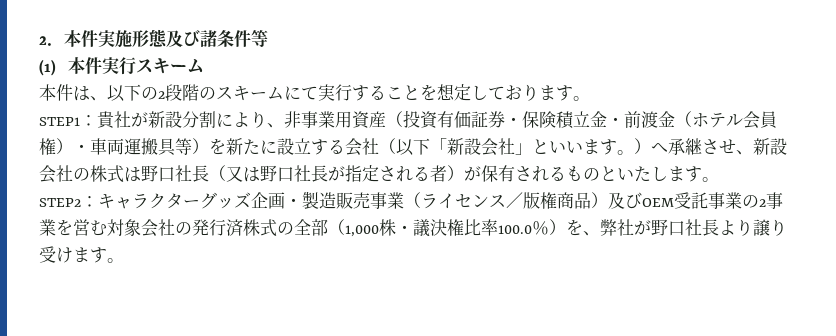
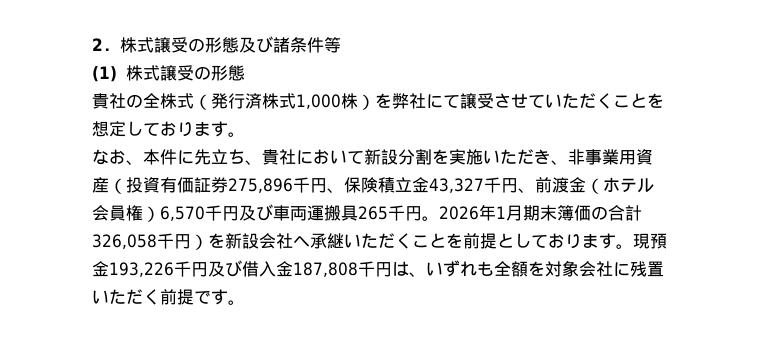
- 2．本件実施形態及び諸条件等
+ 2．株式譲受の形態及び諸条件等
- (1)本件実行スキーム
- 本件は、以下の2段階のスキームにて実行することを想定しております。
+ (1)株式譲受の形態
+ 貴社の全株式（発行済株式1,000株）を弊社にて譲受させていただくことを想定しております。
- STEP1：貴社が新設分割により、非事業用資産（投資有価証券・保険積立金・前渡金（ホテル会員権）・車両運搬具等）を新たに設立する会社（以下「新設会社」といいます。）へ承継させ、新設会社の株式は野口社長（又は野口社長が指定される者）が保有されるものといたします。
- STEP2：キャラクターグッズ企画・製造販売事業（ライセンス／版権商品）及びOEM受託事業の2事業を営む対象会社の発行済株式の全部（1,000株・議決権比率100.0％）を、弊社が野口社長より譲り受けます。
+ なお、本件に先立ち、貴社において新設分割を実施いただき、非事業用資産（投資有価証券275,896千円、保険積立金43,327千円、前渡金（ホテル会員権）6,570千円及び車両運搬具265千円。2026年1月期末簿価の合計326,058千円）を新設会社へ承継いただくことを前提としております。現預金193,226千円及び借入金187,808千円は、いずれも全額を対象会社に残置いただく前提です。

